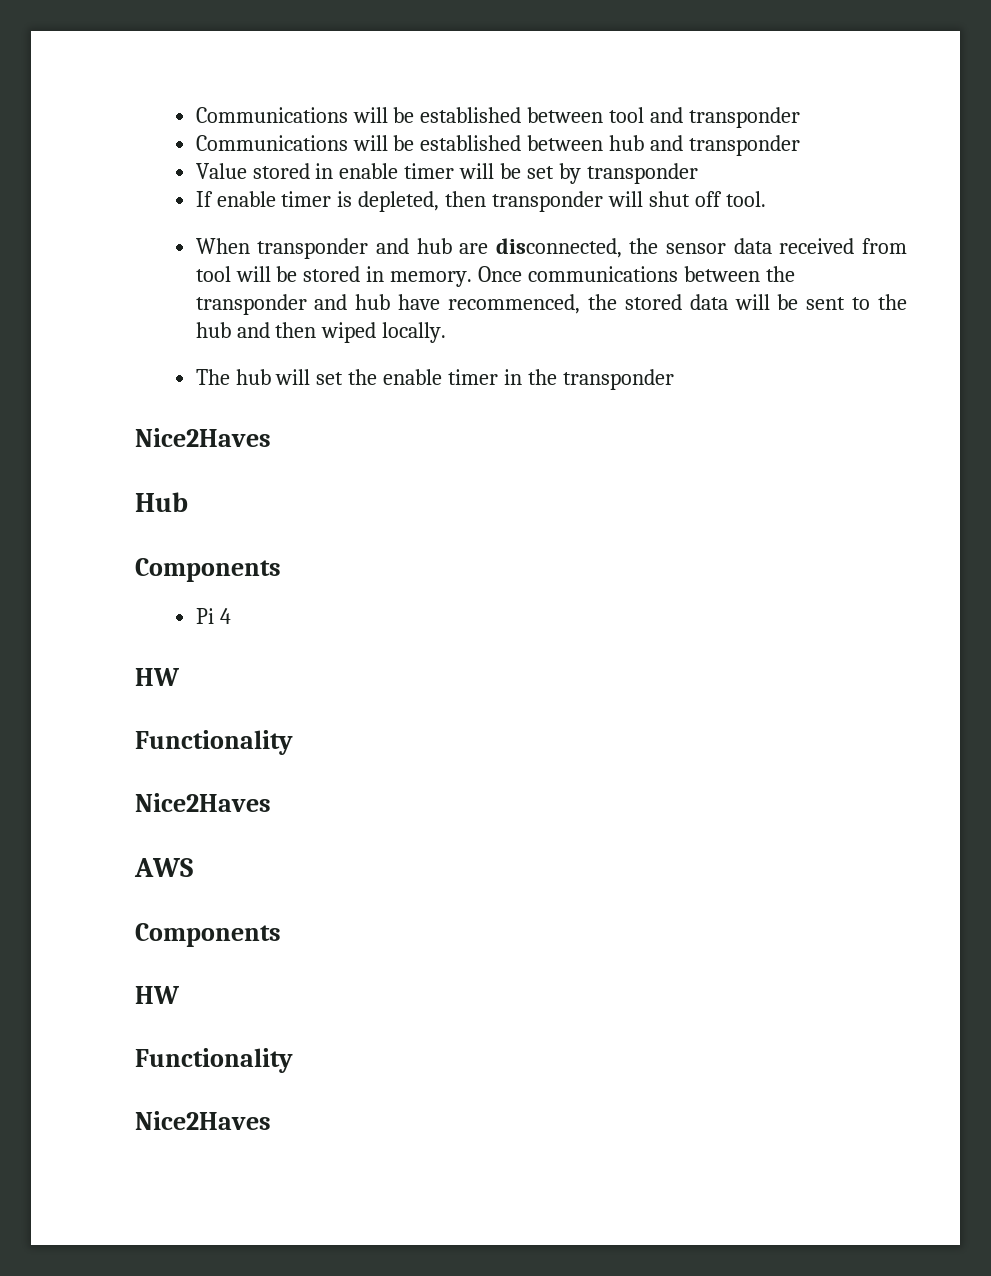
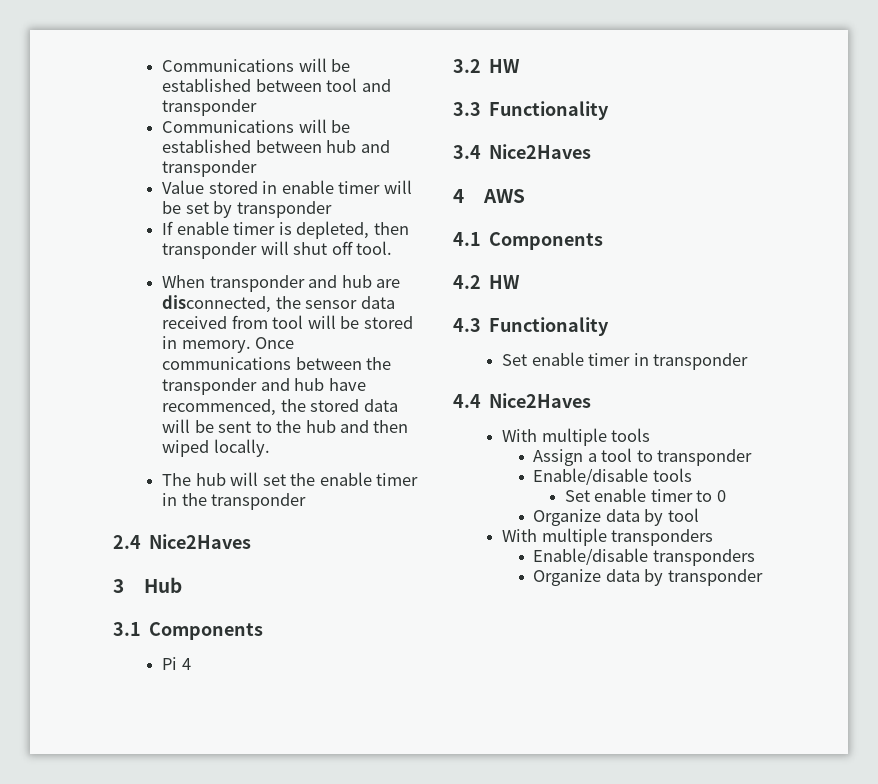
  The hub will set the enable timer in the transponder
- Nice2Haves
- Hub
- Components
+ 2.4 Nice2Haves
+ 3 Hub
+ 3.1 Components
  Pi 4
- HW
- Functionality
- Nice2Haves
- AWS
- Components
- HW
- Functionality
- Nice2Haves
+ 3.2 HW
+ 3.3 Functionality
+ 3.4 Nice2Haves
+ 4 AWS
+ 4.1 Components
+ 4.2 HW
+ 4.3 Functionality
+ Set enable timer in transponder
+ 4.4 Nice2Haves
+ With multiple tools
+ Assign a tool to transponder
+ Enable/disable tools
+ Set enable timer to 0
+ Organize data by tool
+ With multiple transponders
+ Enable/disable transponders
+ Organize data by transponder

